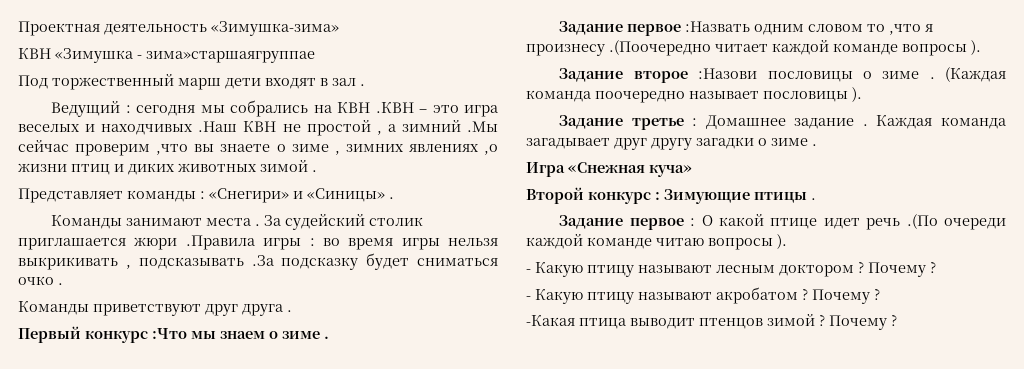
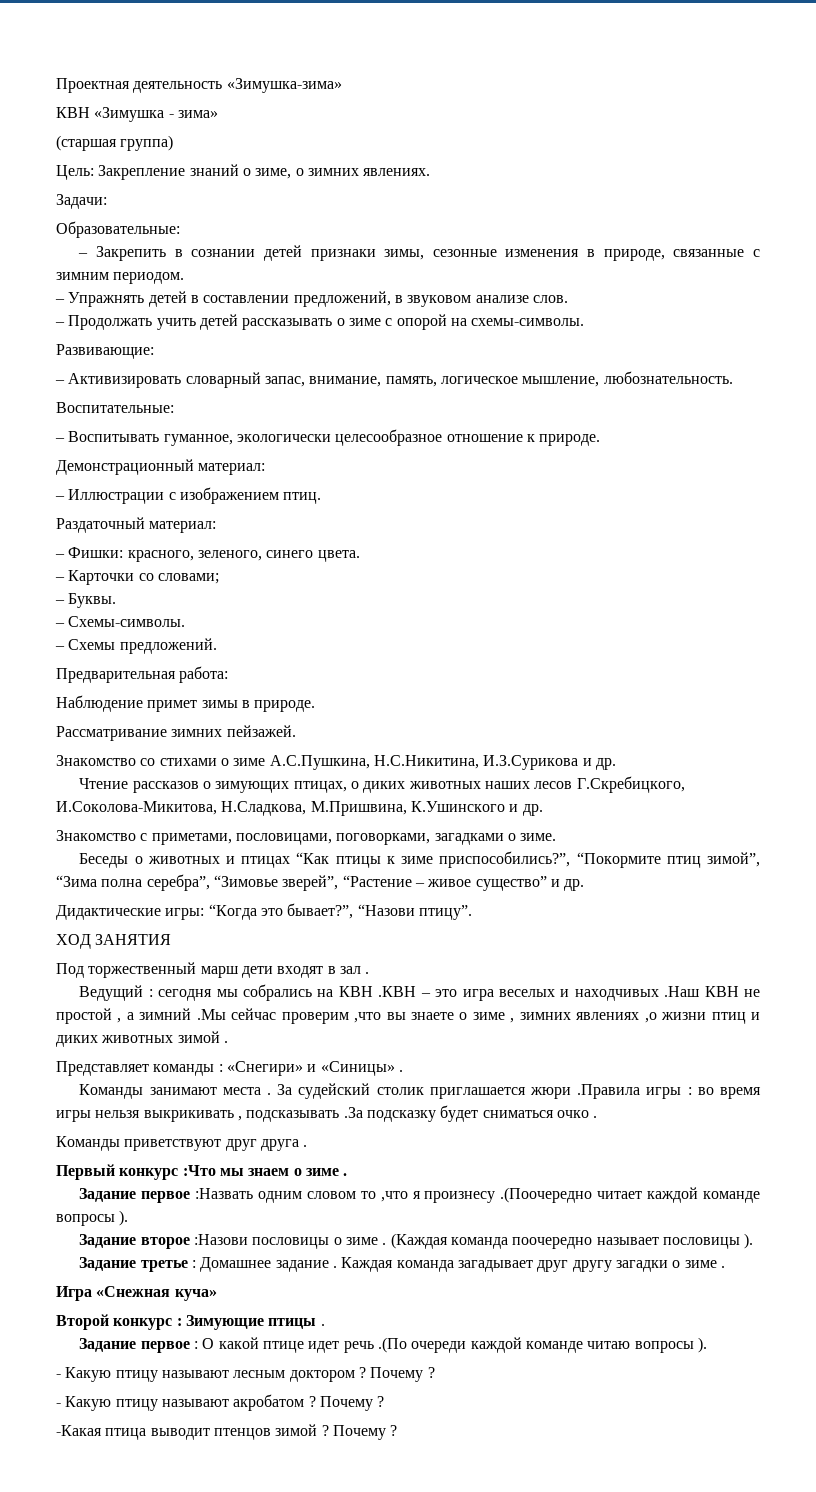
- КВН «Зимушка - зима»старшаягруппае
+ КВН «Зимушка - зима»
+ (старшая группа)
+ Цель: Закрепление знаний о зиме, о зимних явлениях.
+ Задачи:
+ Образовательные:
+ – Закрепить в сознании детей признаки зимы, сезонные изменения в природе, связанные с зимним периодом.
+ – Упражнять детей в составлении предложений, в звуковом анализе слов.
+ – Продолжать учить детей рассказывать о зиме с опорой на схемы-символы.
+ Развивающие:
+ – Активизировать словарный запас, внимание, память, логическое мышление, любознательность.
+ Воспитательные:
+ – Воспитывать гуманное, экологически целесообразное отношение к природе.
+ Демонстрационный материал:
+ – Иллюстрации с изображением птиц.
+ Раздаточный материал:
+ – Фишки: красного, зеленого, синего цвета.
+ – Карточки со словами;
+ – Буквы.
+ – Схемы-символы.
+ – Схемы предложений.
+ Предварительная работа:
+ Наблюдение примет зимы в природе.
+ Рассматривание зимних пейзажей.
+ Знакомство со стихами о зиме А.С.Пушкина, Н.С.Никитина, И.З.Сурикова и др.
+ Чтение рассказов о зимующих птицах, о диких животных наших лесов Г.Скребицкого, И.Соколова-Микитова, Н.Сладкова, М.Пришвина, К.Ушинского и др.
+ Знакомство с приметами, пословицами, поговорками, загадками о зиме.
+ Беседы о животных и птицах “Как птицы к зиме приспособились?”, “Покормите птиц зимой”, “Зима полна серебра”, “Зимовье зверей”, “Растение – живое существо” и др.
+ Дидактические игры: “Когда это бывает?”, “Назови птицу”.
+ ХОД ЗАНЯТИЯ

